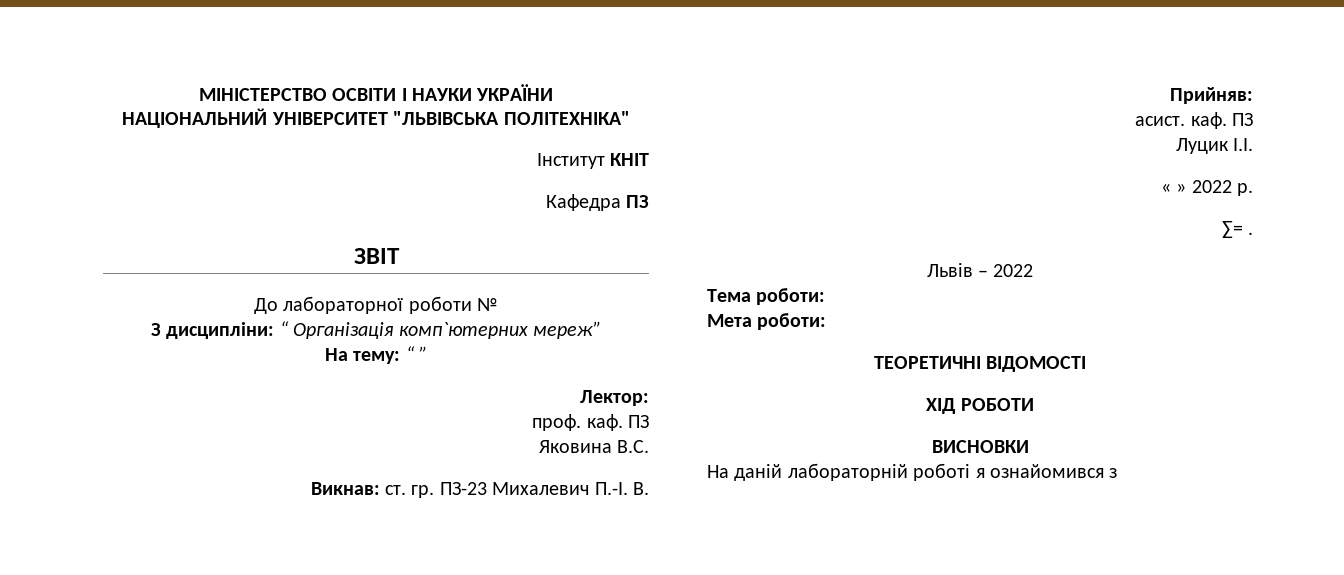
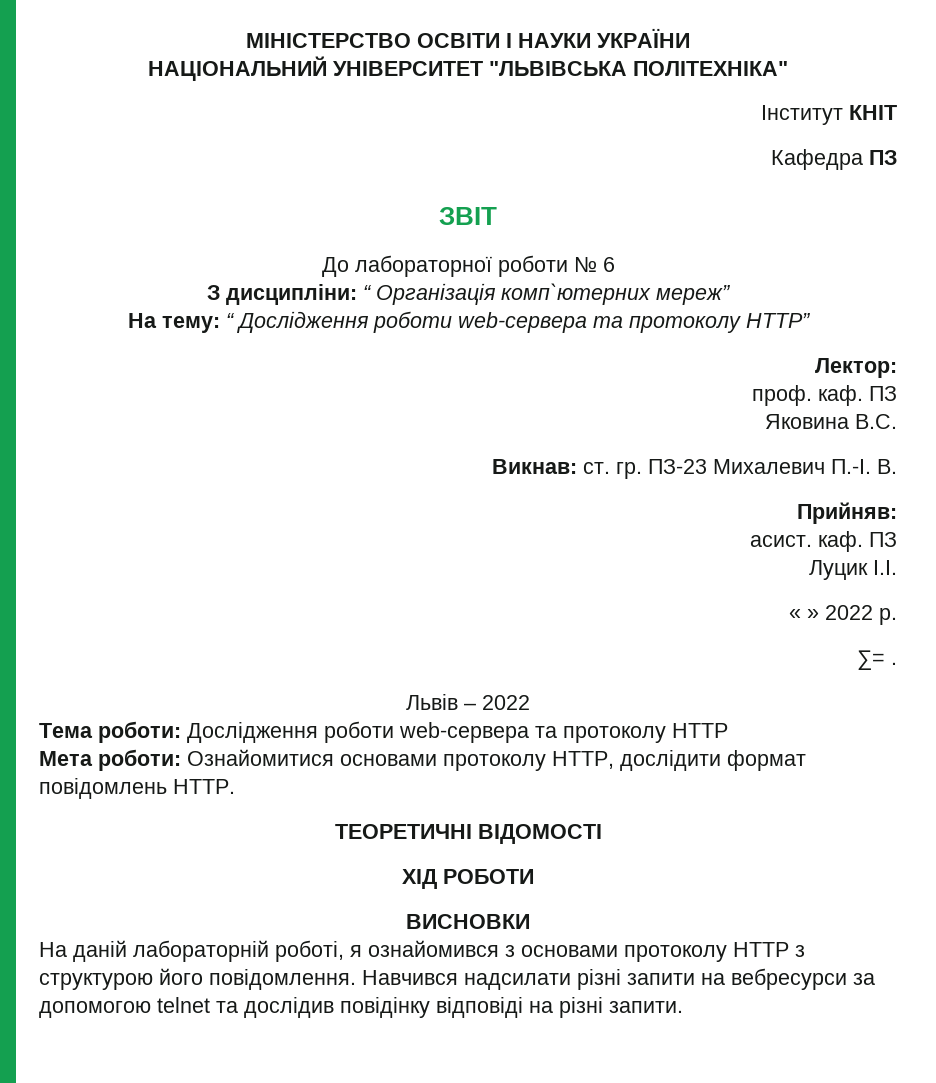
- До лабораторної роботи №
+ До лабораторної роботи № 6
- На тему: “ ”
+ На тему: “ Дослідження роботи web-сервера та протоколу HTTP”
- Тема роботи:
- Мета роботи:
+ Тема роботи: Дослідження роботи web-сервера та протоколу HTTP
+ Мета роботи: Ознайомитися основами протоколу HTTP, дослідити формат повідомлень HTTP.
- На даній лабораторній роботі я ознайомився з
+ На даній лабораторній роботі, я ознайомився з основами протоколу HTTP з структурою його повідомлення. Навчився надсилати різні запити на вебресурси за допомогою telnet та дослідив повідінку відповіді на різні запити.

